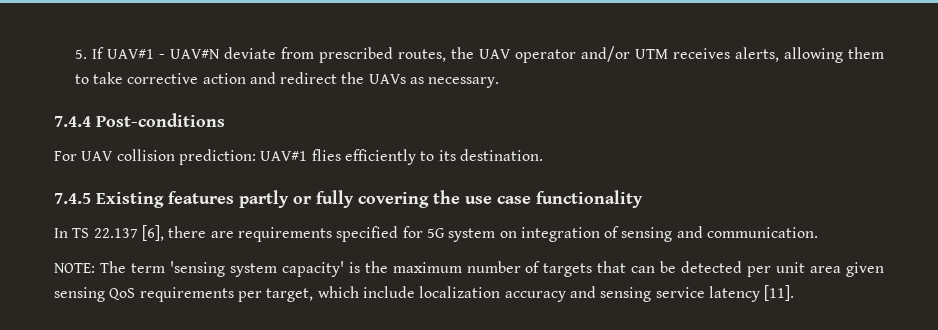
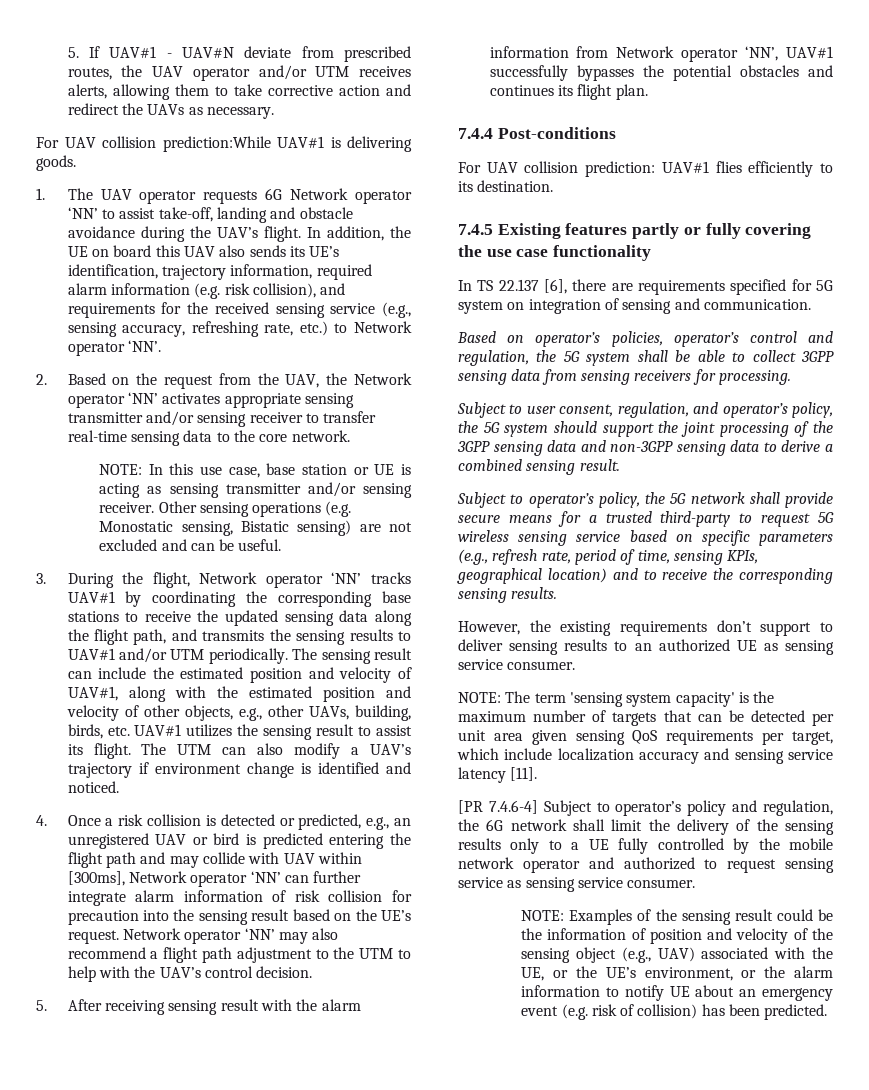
+ For UAV collision prediction:While UAV#1 is delivering goods.
+ 1. The UAV operator requests 6G Network operator ‘NN’ to assist take-off, landing and obstacle avoidance during the UAV’s flight. In addition, the UE on board this UAV also sends its UE’s identification, trajectory information, required alarm information (e.g. risk collision), and requirements for the received sensing service (e.g., sensing accuracy, refreshing rate, etc.) to Network operator ‘NN’.
+ 2. Based on the request from the UAV, the Network operator ‘NN’ activates appropriate sensing transmitter and/or sensing receiver to transfer real-time sensing data to the core network.
+ NOTE: In this use case, base station or UE is acting as sensing transmitter and/or sensing receiver. Other sensing operations (e.g. Monostatic sensing, Bistatic sensing) are not excluded and can be useful.
+ 3. During the flight, Network operator ‘NN’ tracks UAV#1 by coordinating the corresponding base stations to receive the updated sensing data along the flight path, and transmits the sensing results to UAV#1 and/or UTM periodically. The sensing result can include the estimated position and velocity of UAV#1, along with the estimated position and velocity of other objects, e.g., other UAVs, building, birds, etc. UAV#1 utilizes the sensing result to assist its flight. The UTM can also modify a UAV’s trajectory if environment change is identified and noticed.
+ 4. Once a risk collision is detected or predicted, e.g., an unregistered UAV or bird is predicted entering the flight path and may collide with UAV within [300ms], Network operator ‘NN’ can further integrate alarm information of risk collision for precaution into the sensing result based on the UE’s request. Network operator ‘NN’ may also recommend a flight path adjustment to the UTM to help with the UAV’s control decision.
+ 5. After receiving sensing result with the alarm information from Network operator ‘NN’, UAV#1 successfully bypasses the potential obstacles and continues its flight plan.
+ Based on operator’s policies, operator’s control and regulation, the 5G system shall be able to collect 3GPP sensing data from sensing receivers for processing.
+ Subject to user consent, regulation, and operator’s policy, the 5G system should support the joint processing of the 3GPP sensing data and non-3GPP sensing data to derive a combined sensing result.
+ Subject to operator’s policy, the 5G network shall provide secure means for a trusted third-party to request 5G wireless sensing service based on specific parameters (e.g., refresh rate, period of time, sensing KPIs, geographical location) and to receive the corresponding sensing results.
+ However, the existing requirements don’t support to deliver sensing results to an authorized UE as sensing service consumer.
+ [PR 7.4.6-4] Subject to operator’s policy and regulation, the 6G network shall limit the delivery of the sensing results only to a UE fully controlled by the mobile network operator and authorized to request sensing service as sensing service consumer.
+ NOTE: Examples of the sensing result could be the information of position and velocity of the sensing object (e.g., UAV) associated with the UE, or the UE’s environment, or the alarm information to notify UE about an emergency event (e.g. risk of collision) has been predicted.

